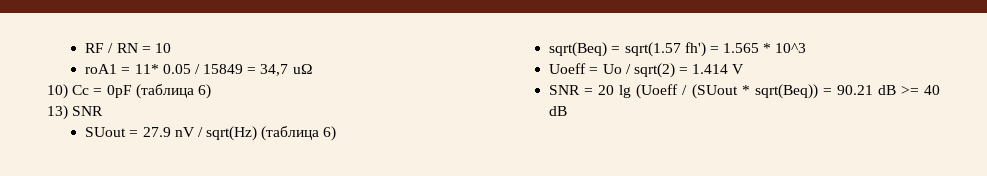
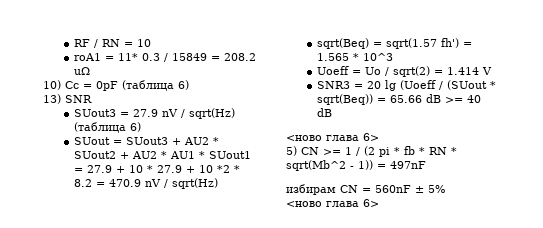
- roA1 = 11* 0.05 / 15849 = 34,7 uΩ
+ roA1 = 11* 0.3 / 15849 = 208.2 uΩ
- SUout = 27.9 nV / sqrt(Hz) (таблица 6)
+ SUout3 = 27.9 nV / sqrt(Hz) (таблица 6)
+ SUout = SUout3 + AU2 * SUout2 + AU2 * AU1 * SUout1 = 27.9 + 10 * 27.9 + 10 *2 * 8.2 = 470.9 nV / sqrt(Hz)
- SNR = 20 lg (Uoeff / (SUout * sqrt(Beq)) = 90.21 dB >= 40 dB
+ SNR3 = 20 lg (Uoeff / (SUout * sqrt(Beq)) = 65.66 dB >= 40 dB
+ <ново глава 6>
+ 5) CN >= 1 / (2 pi * fb * RN * sqrt(Mb^2 - 1)) = 497nF
+ избирам CN = 560nF ± 5%
+ <ново глава 6>

